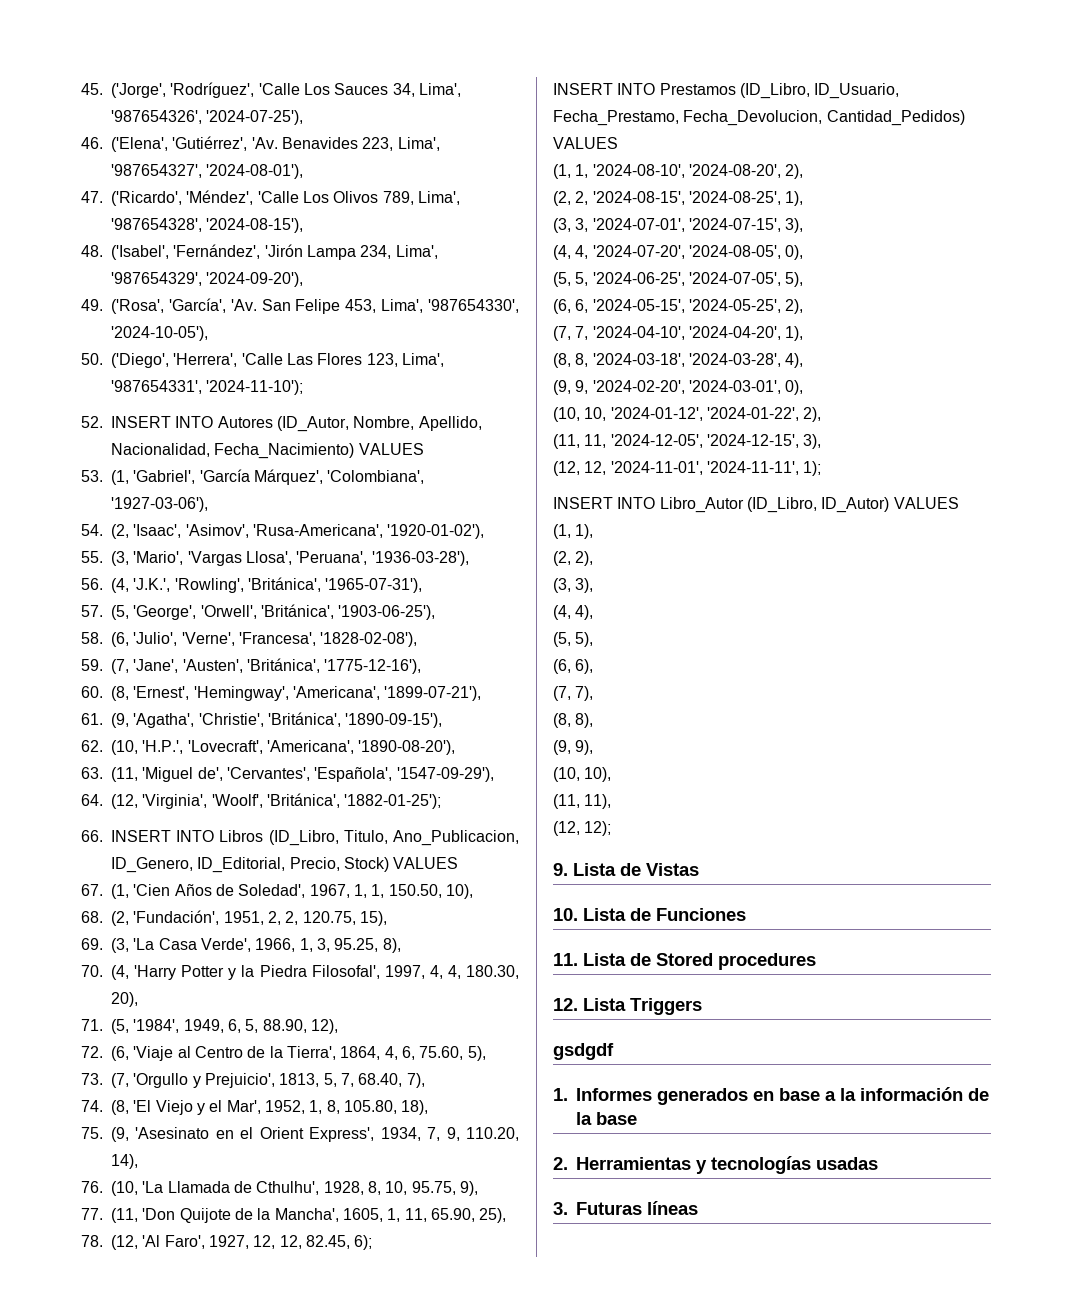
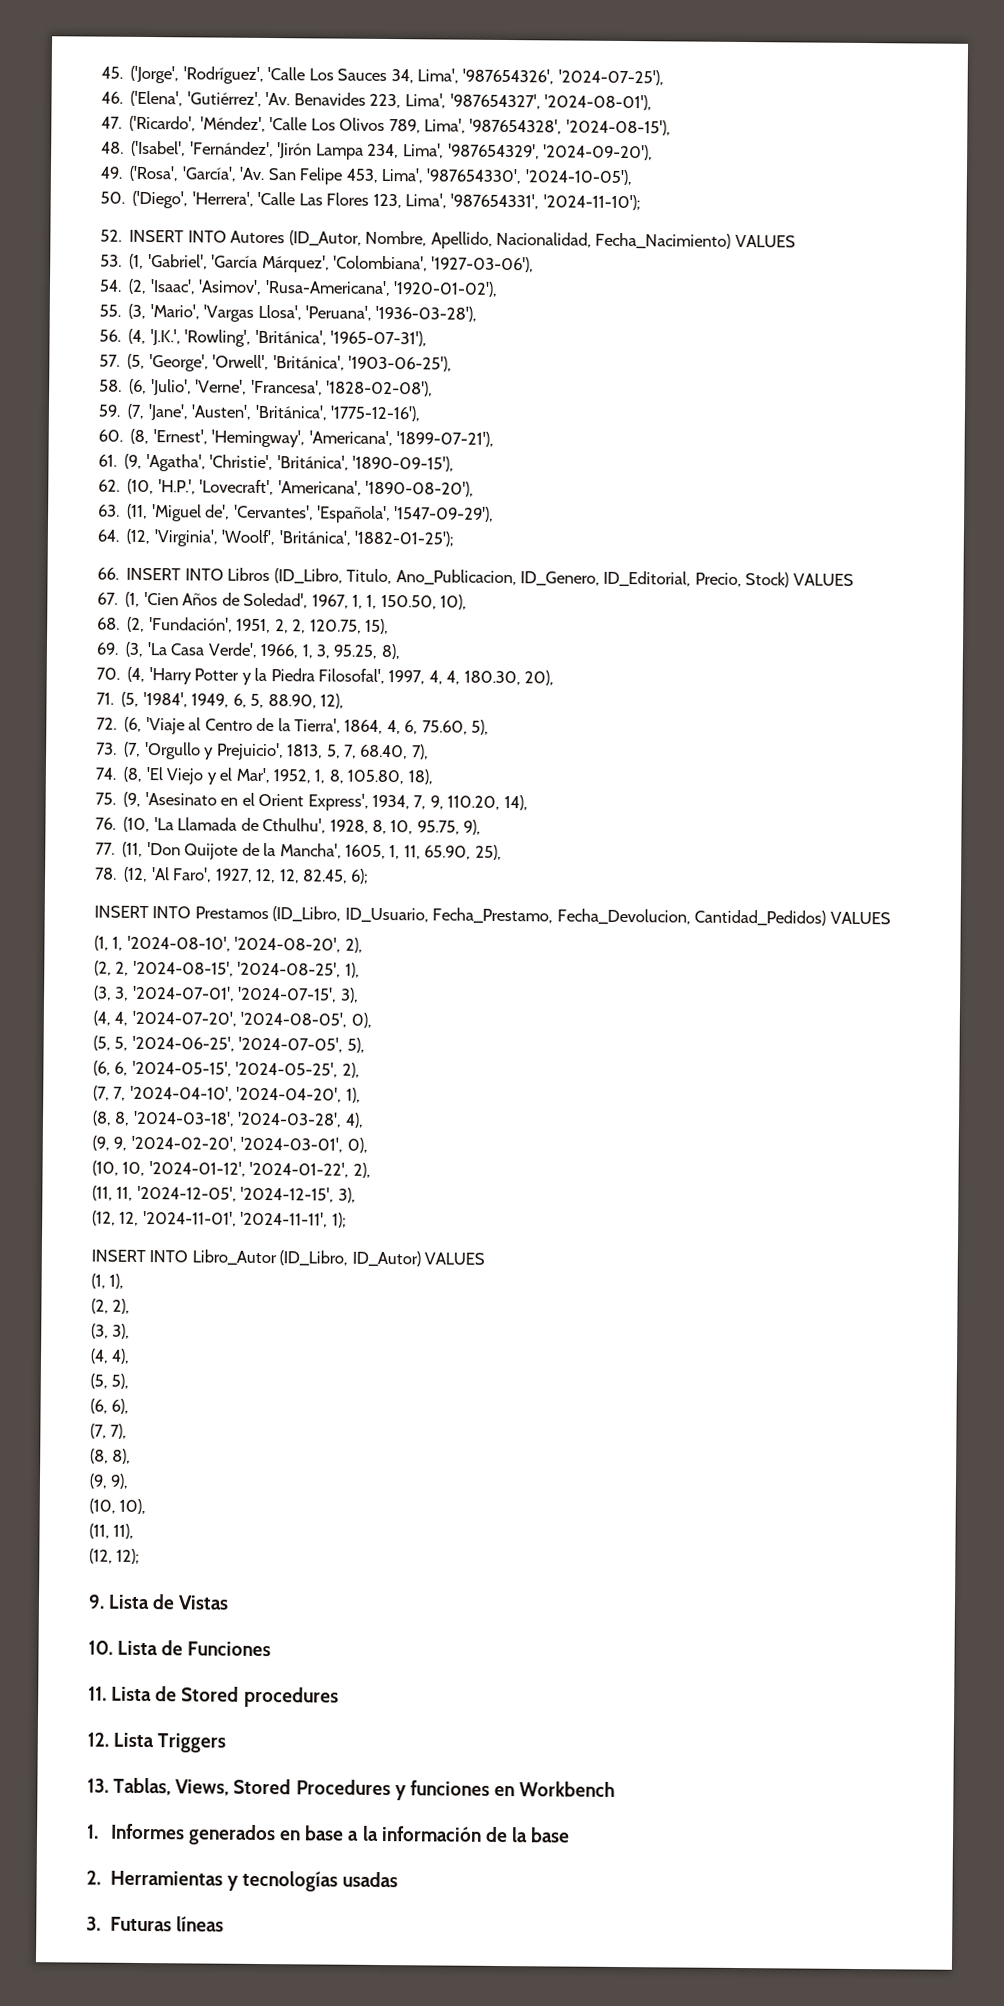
- gsdgdf
+ 13. Tablas, Views, Stored Procedures y funciones en Workbench

